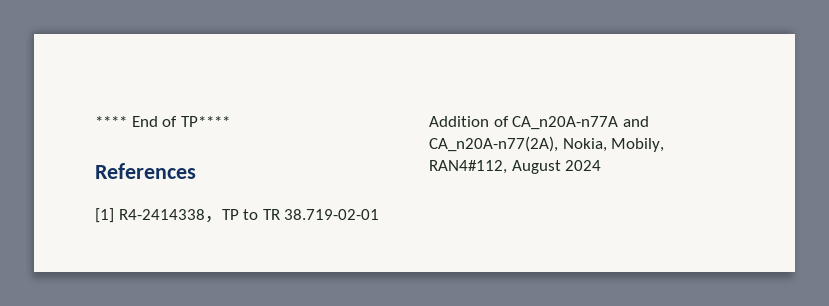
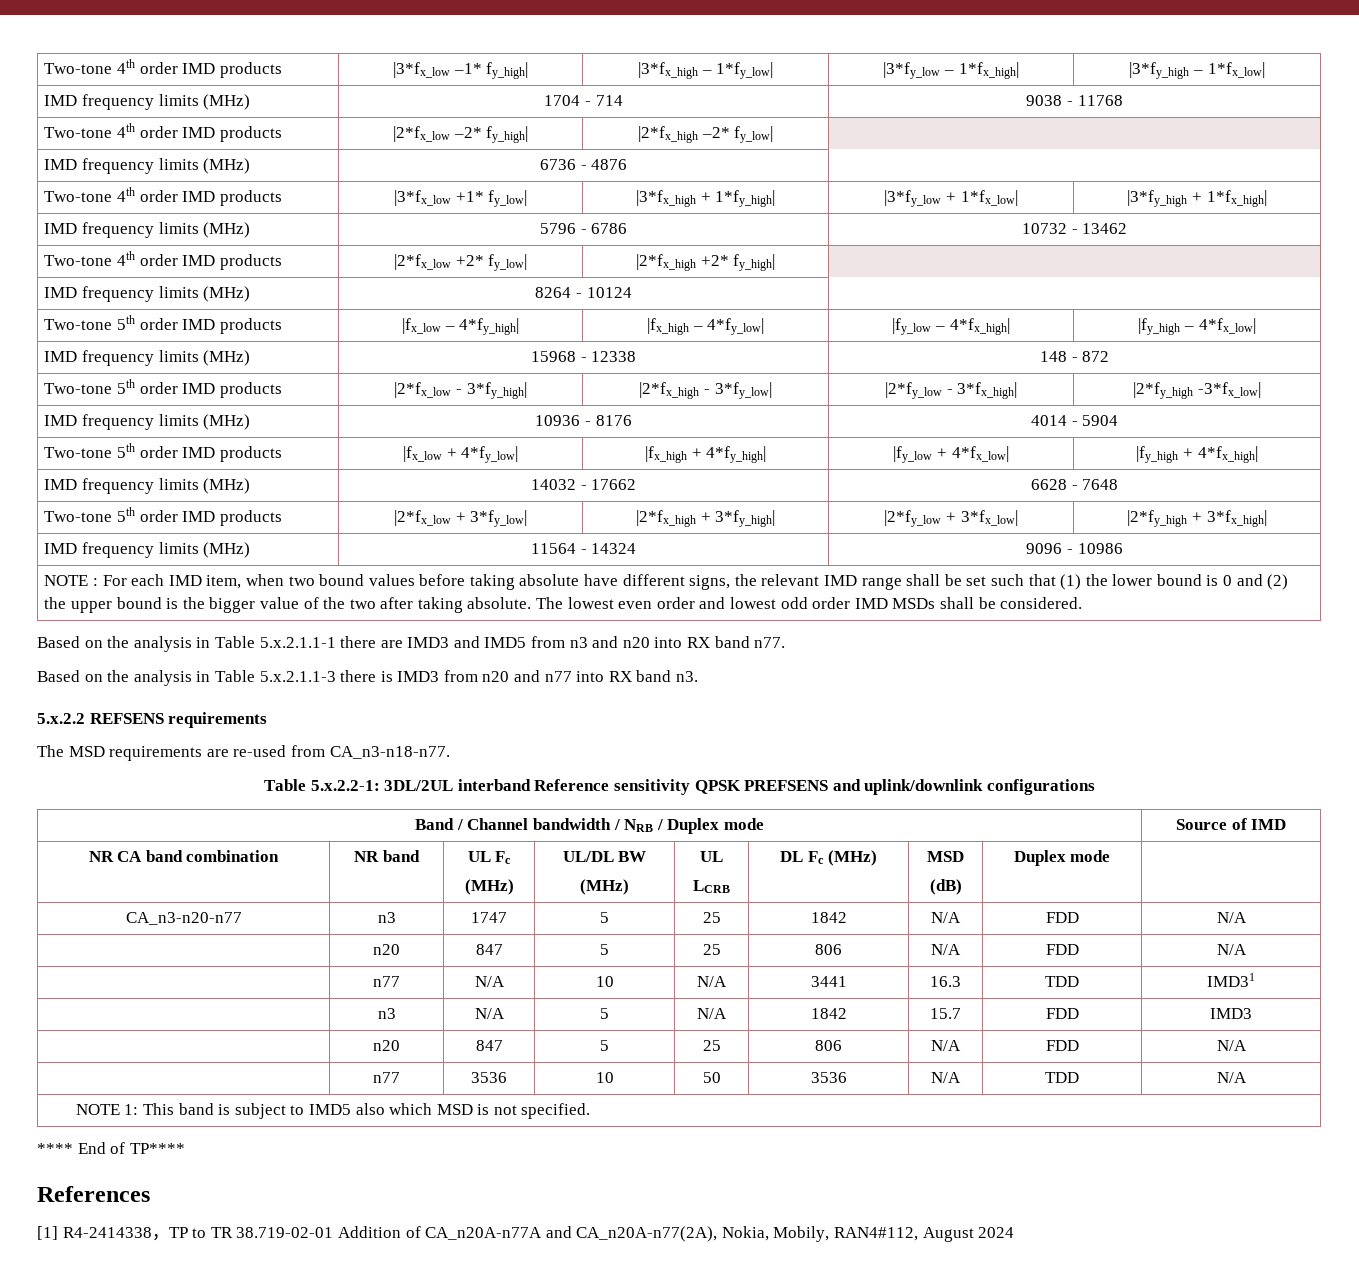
+ Two-tone 4th order IMD products | |3*fx_low –1* fy_high| | |3*fx_high – 1*fy_low| | |3*fy_low – 1*fx_high| | |3*fy_high – 1*fx_low|
+ IMD frequency limits (MHz) | 1704 - 714 | 9038 - 11768
+ Two-tone 4th order IMD products | |2*fx_low –2* fy_high| | |2*fx_high –2* fy_low| |
+ IMD frequency limits (MHz) | 6736 - 4876 |
+ Two-tone 4th order IMD products | |3*fx_low +1* fy_low| | |3*fx_high + 1*fy_high| | |3*fy_low + 1*fx_low| | |3*fy_high + 1*fx_high|
+ IMD frequency limits (MHz) | 5796 - 6786 | 10732 - 13462
+ Two-tone 4th order IMD products | |2*fx_low +2* fy_low| | |2*fx_high +2* fy_high| |
+ IMD frequency limits (MHz) | 8264 - 10124 |
+ Two-tone 5th order IMD products | |fx_low – 4*fy_high| | |fx_high – 4*fy_low| | |fy_low – 4*fx_high| | |fy_high – 4*fx_low|
+ IMD frequency limits (MHz) | 15968 - 12338 | 148 - 872
+ Two-tone 5th order IMD products | |2*fx_low - 3*fy_high| | |2*fx_high - 3*fy_low| | |2*fy_low - 3*fx_high| | |2*fy_high -3*fx_low|
+ IMD frequency limits (MHz) | 10936 - 8176 | 4014 - 5904
+ Two-tone 5th order IMD products | |fx_low + 4*fy_low| | |fx_high + 4*fy_high| | |fy_low + 4*fx_low| | |fy_high + 4*fx_high|
+ IMD frequency limits (MHz) | 14032 - 17662 | 6628 - 7648
+ Two-tone 5th order IMD products | |2*fx_low + 3*fy_low| | |2*fx_high + 3*fy_high| | |2*fy_low + 3*fx_low| | |2*fy_high + 3*fx_high|
+ IMD frequency limits (MHz) | 11564 - 14324 | 9096 - 10986
+ NOTE : For each IMD item, when two bound values before taking absolute have different signs, the relevant IMD range shall be set such that (1) the lower bound is 0 and (2) the upper bound is the bigger value of the two after taking absolute. The lowest even order and lowest odd order IMD MSDs shall be considered.
+ Based on the analysis in Table 5.x.2.1.1-1 there are IMD3 and IMD5 from n3 and n20 into RX band n77.
+ Based on the analysis in Table 5.x.2.1.1-3 there is IMD3 from n20 and n77 into RX band n3.
+ 5.x.2.2 REFSENS requirements
+ The MSD requirements are re-used from CA_n3-n18-n77.
+ Table 5.x.2.2-1: 3DL/2UL interband Reference sensitivity QPSK PREFSENS and uplink/downlink configurations
+ Band / Channel bandwidth / NRB / Duplex mode | Source of IMD
+ NR CA band combination | NR band | UL Fc
+ (MHz) | UL/DL BW
+ (MHz) | UL
+ LCRB | DL Fc (MHz) | MSD
+ (dB) | Duplex mode |
+ CA_n3-n20-n77 | n3 | 1747 | 5 | 25 | 1842 | N/A | FDD | N/A
+ | n20 | 847 | 5 | 25 | 806 | N/A | FDD | N/A
+ | n77 | N/A | 10 | N/A | 3441 | 16.3 | TDD | IMD31
+ | n3 | N/A | 5 | N/A | 1842 | 15.7 | FDD | IMD3
+ | n20 | 847 | 5 | 25 | 806 | N/A | FDD | N/A
+ | n77 | 3536 | 10 | 50 | 3536 | N/A | TDD | N/A
+ NOTE 1: This band is subject to IMD5 also which MSD is not specified.

